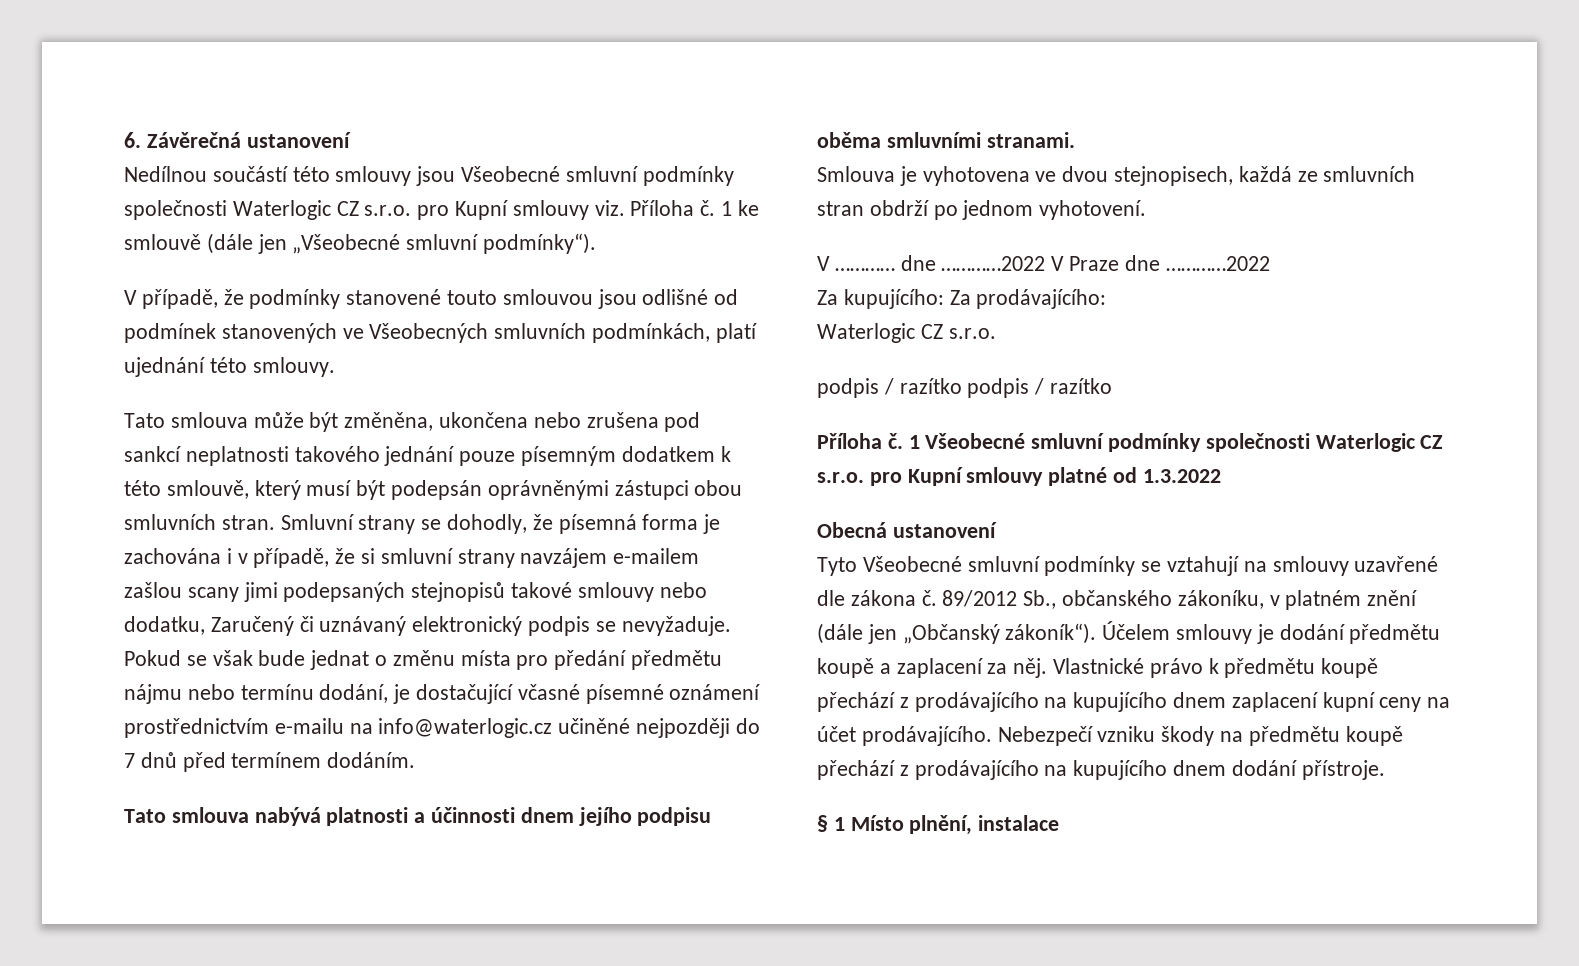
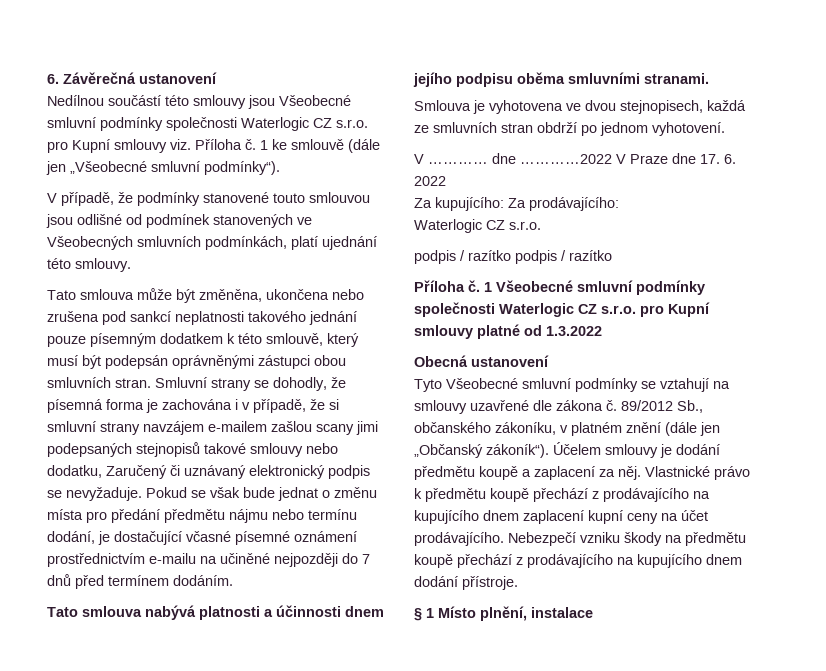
- Pokud se však bude jednat o změnu místa pro předání předmětu nájmu nebo termínu dodání, je dostačující včasné písemné oznámení prostřednictvím e-mailu na info@waterlogic.cz učiněné nejpozději do 7 dnů před termínem dodáním.
+ Pokud se však bude jednat o změnu místa pro předání předmětu nájmu nebo termínu dodání, je dostačující včasné písemné oznámení prostřednictvím e-mailu na učiněné nejpozději do 7 dnů před termínem dodáním.
- V ………… dne …………2022 V Praze dne …………2022
+ V ………… dne …………2022 V Praze dne 17. 6. 2022

